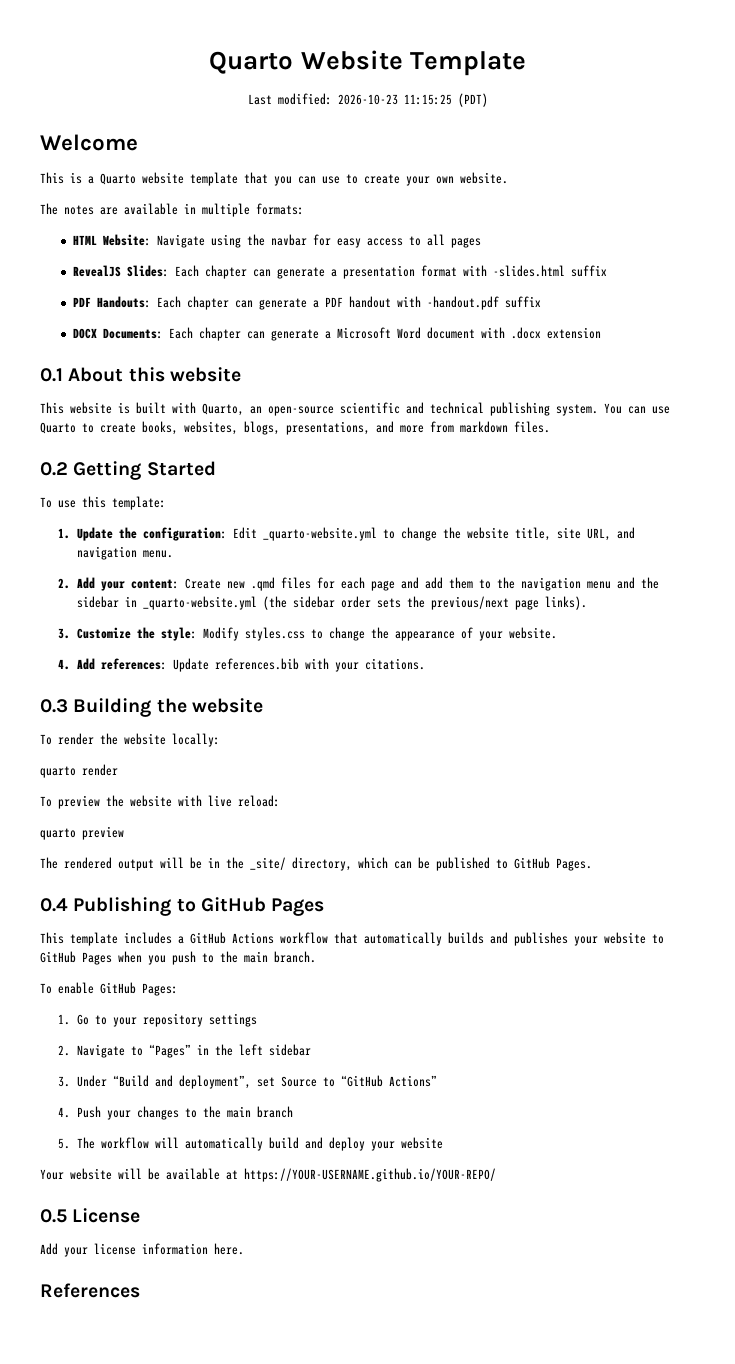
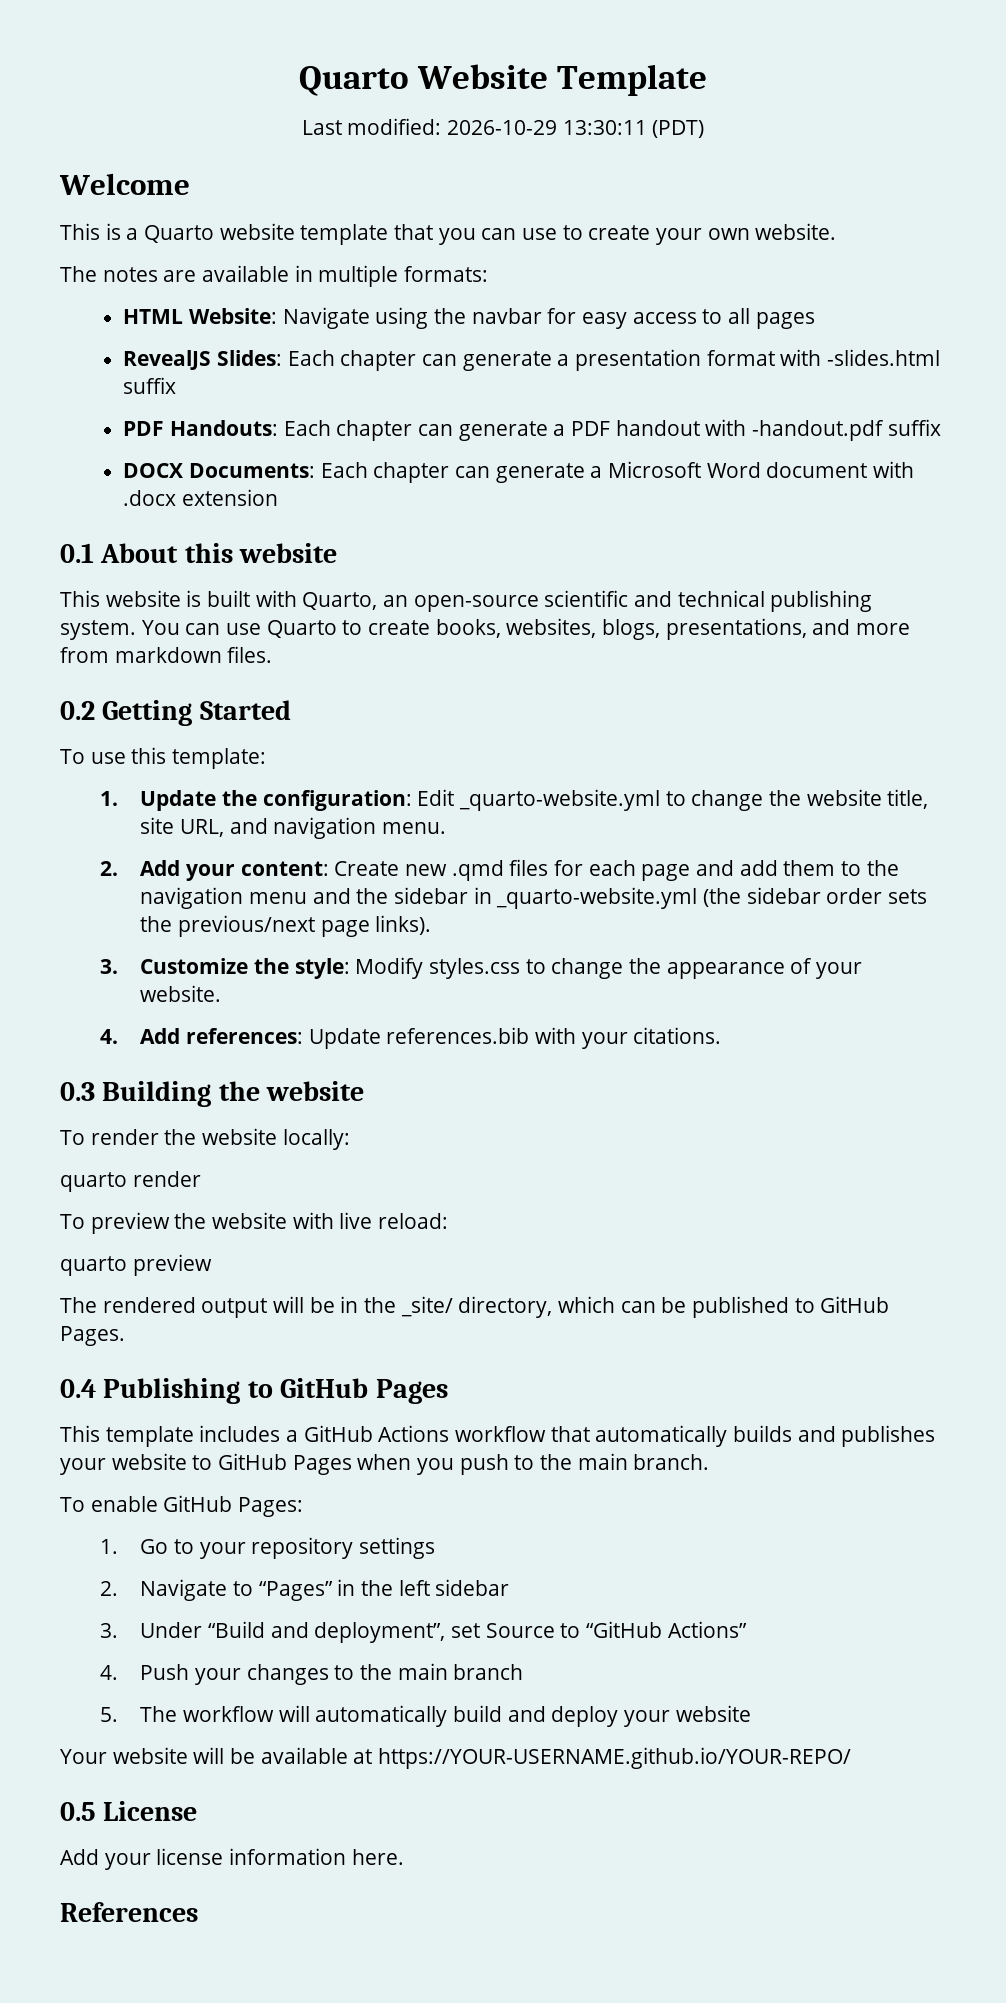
- Last modified: 2026-10-23 11:15:25 (PDT)
+ Last modified: 2026-10-29 13:30:11 (PDT)

